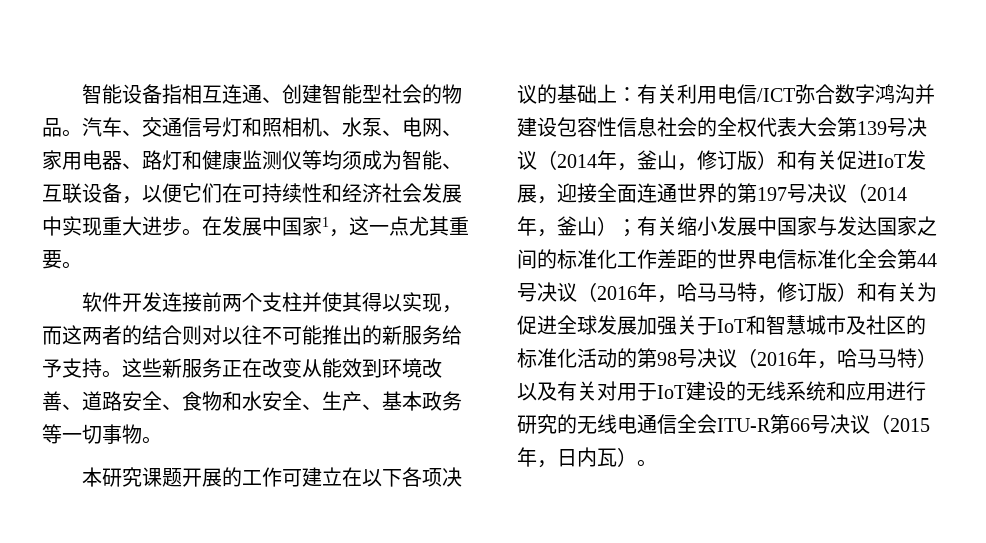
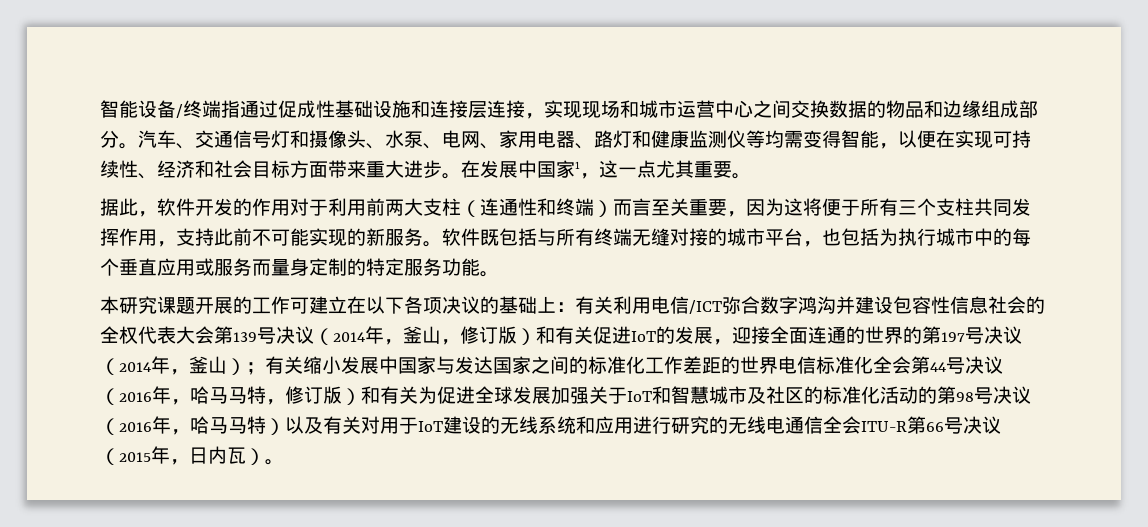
- 智能设备指相互连通、创建智能型社会的物品。
+ 智能设备/终端指通过促成性基础设施和连接层连接，实现现场和城市运营中心之间交换数据的物品和边缘组成部分。
- 汽车、交通信号灯和照相机、水泵、电网、家用电器、路灯和健康监测仪等均须成为智能、互联设备，以便它们在可持续性和经济社会发展中实现重大进步。
+ 汽车、交通信号灯和摄像头、水泵、电网、家用电器、路灯和健康监测仪等均需变得智能，以便在实现可持续性、经济和社会目标方面带来重大进步。
- 软件开发连接前两个支柱并使其得以实现，而这两者的结合则对以往不可能推出的新服务给予支持。这些新服务正在改变从能效到环境改善、道路安全、食物和水安全、生产、基本政务等一切事物。
+ 据此，软件开发的作用对于利用前两大支柱（连通性和终端）而言至关重要，因为这将便于所有三个支柱共同发挥作用，支持此前不可能实现的新服务。软件既包括与所有终端无缝对接的城市平台，也包括为执行城市中的每个垂直应用或服务而量身定制的特定服务功能。
- 有关利用电信/ICT弥合数字鸿沟并建设包容性信息社会的全权代表大会第139号决议（2014年，釜山，修订版）和有关促进IoT发展，迎接全面连通世界的第197号决议（2014年，釜山）；
+ 有关利用电信/ICT弥合数字鸿沟并建设包容性信息社会的全权代表大会第139号决议（2014年，釜山，修订版）和有关促进IoT的发展，迎接全面连通的世界的第197号决议（2014年，釜山）；

